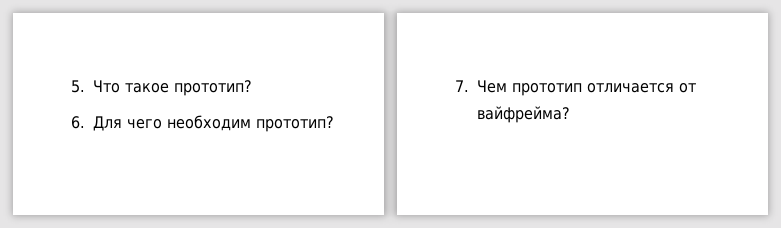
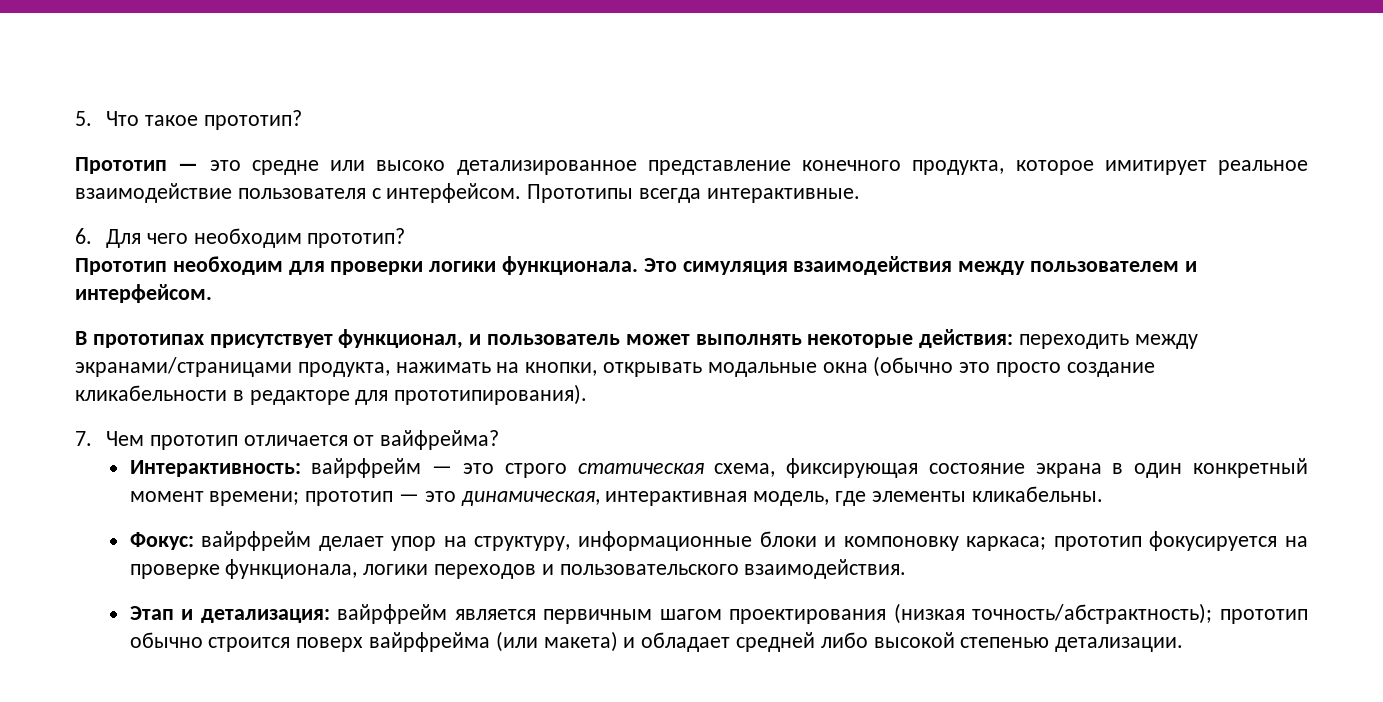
+ Прототип — это средне или высоко детализированное представление конечного продукта, которое имитирует реальное взаимодействие пользователя с интерфейсом. Прототипы всегда интерактивные.
+ Прототип необходим для проверки логики функционала. Это симуляция взаимодействия между пользователем и интерфейсом.
+ В прототипах присутствует функционал, и пользователь может выполнять некоторые действия: переходить между экранами/страницами продукта, нажимать на кнопки, открывать модальные окна (обычно это просто создание кликабельности в редакторе для прототипирования).
+ Интерактивность: вайрфрейм — это строго статическая схема, фиксирующая состояние экрана в один конкретный момент времени; прототип — это динамическая, интерактивная модель, где элементы кликабельны.
+ Фокус: вайрфрейм делает упор на структуру, информационные блоки и компоновку каркаса; прототип фокусируется на проверке функционала, логики переходов и пользовательского взаимодействия.
+ Этап и детализация: вайрфрейм является первичным шагом проектирования (низкая точность/абстрактность); прототип обычно строится поверх вайрфрейма (или макета) и обладает средней либо высокой степенью детализации.

